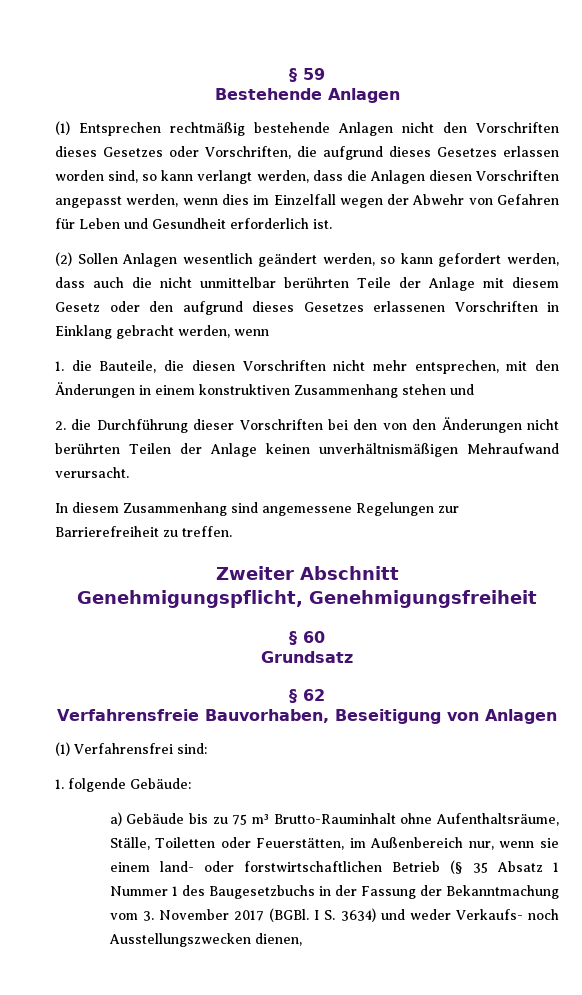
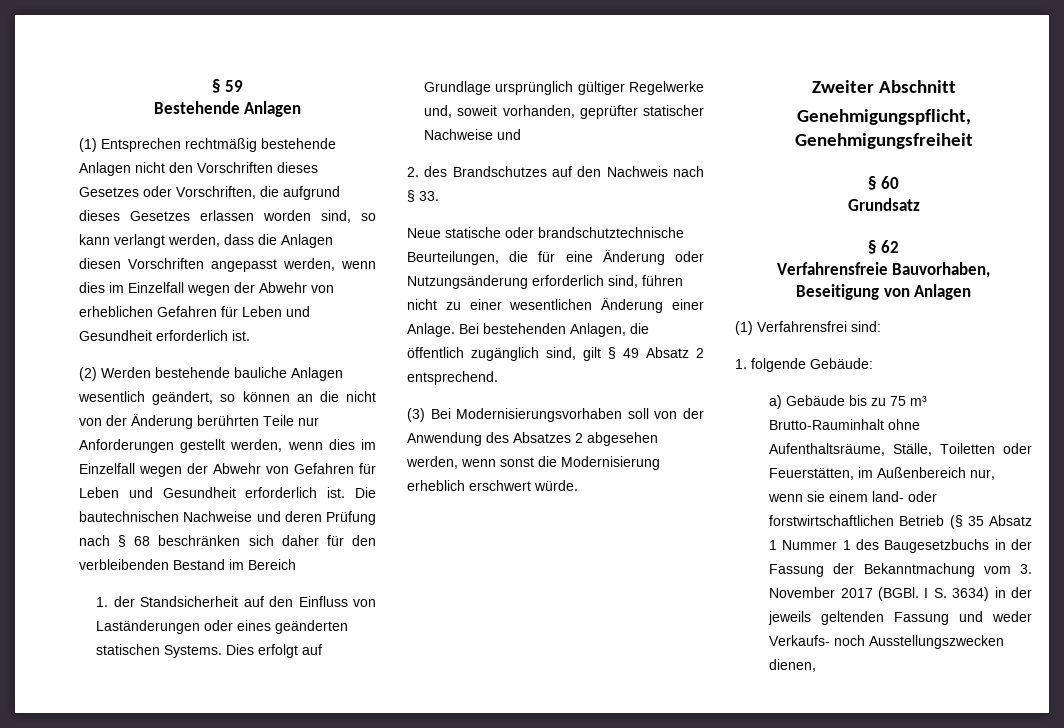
- (1) Entsprechen rechtmäßig bestehende Anlagen nicht den Vorschriften dieses Gesetzes oder Vorschriften, die aufgrund dieses Gesetzes erlassen worden sind, so kann verlangt werden, dass die Anlagen diesen Vorschriften angepasst werden, wenn dies im Einzelfall wegen der Abwehr von Gefahren für Leben und Gesundheit erforderlich ist.
+ (1) Entsprechen rechtmäßig bestehende Anlagen nicht den Vorschriften dieses Gesetzes oder Vorschriften, die aufgrund dieses Gesetzes erlassen worden sind, so kann verlangt werden, dass die Anlagen diesen Vorschriften angepasst werden, wenn dies im Einzelfall wegen der Abwehr von erheblichen Gefahren für Leben und Gesundheit erforderlich ist.
- (2) Sollen Anlagen wesentlich geändert werden, so kann gefordert werden, dass auch die nicht unmittelbar berührten Teile der Anlage mit diesem Gesetz oder den aufgrund dieses Gesetzes erlassenen Vorschriften in Einklang gebracht werden, wenn
- 1. die Bauteile, die diesen Vorschriften nicht mehr entsprechen, mit den Änderungen in einem konstruktiven Zusammenhang stehen und
- 2. die Durchführung dieser Vorschriften bei den von den Änderungen nicht berührten Teilen der Anlage keinen unverhältnismäßigen Mehraufwand verursacht.
- In diesem Zusammenhang sind angemessene Regelungen zur Barrierefreiheit zu treffen.
+ (2) Werden bestehende bauliche Anlagen wesentlich geändert, so können an die nicht von der Änderung berührten Teile nur Anforderungen gestellt werden, wenn dies im Einzelfall wegen der Abwehr von Gefahren für Leben und Gesundheit erforderlich ist. Die bautechnischen Nachweise und deren Prüfung nach § 68 beschränken sich daher für den verbleibenden Bestand im Bereich
+ 1. der Standsicherheit auf den Einfluss von Laständerungen oder eines geänderten statischen Systems. Dies erfolgt auf Grundlage ursprünglich gültiger Regelwerke und, soweit vorhanden, geprüfter statischer Nachweise und
+ 2. des Brandschutzes auf den Nachweis nach § 33.
+ Neue statische oder brandschutztechnische Beurteilungen, die für eine Änderung oder Nutzungsänderung erforderlich sind, führen nicht zu einer wesentlichen Änderung einer Anlage. Bei bestehenden Anlagen, die öffentlich zugänglich sind, gilt § 49 Absatz 2 entsprechend.
+ (3) Bei Modernisierungsvorhaben soll von der Anwendung des Absatzes 2 abgesehen werden, wenn sonst die Modernisierung erheblich erschwert würde.
- I S. 3634) und weder Verkaufs- noch Ausstellungszwecken dienen,
+ I S. 3634) in der jeweils geltenden Fassung und weder Verkaufs- noch Ausstellungszwecken dienen,

